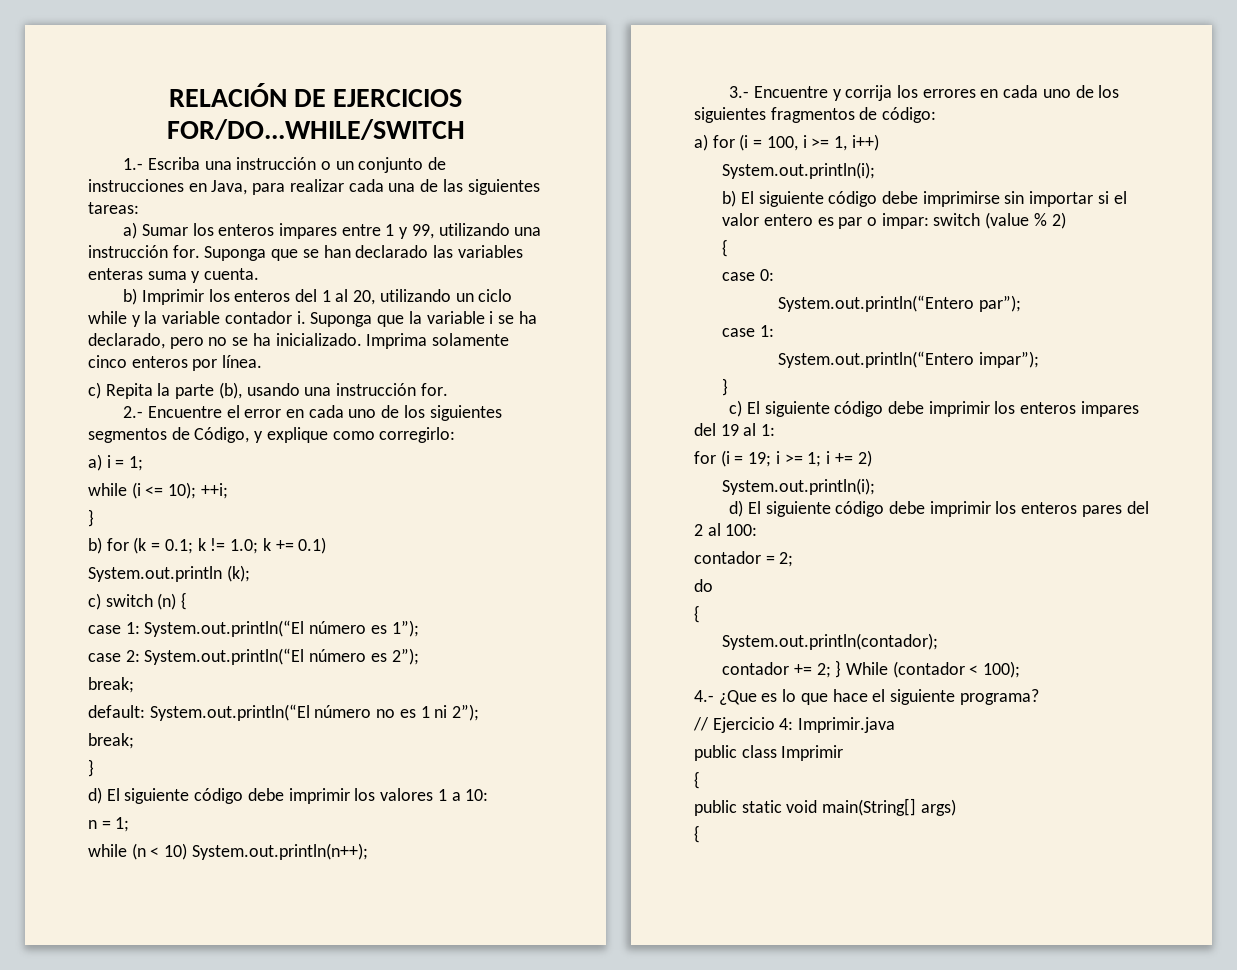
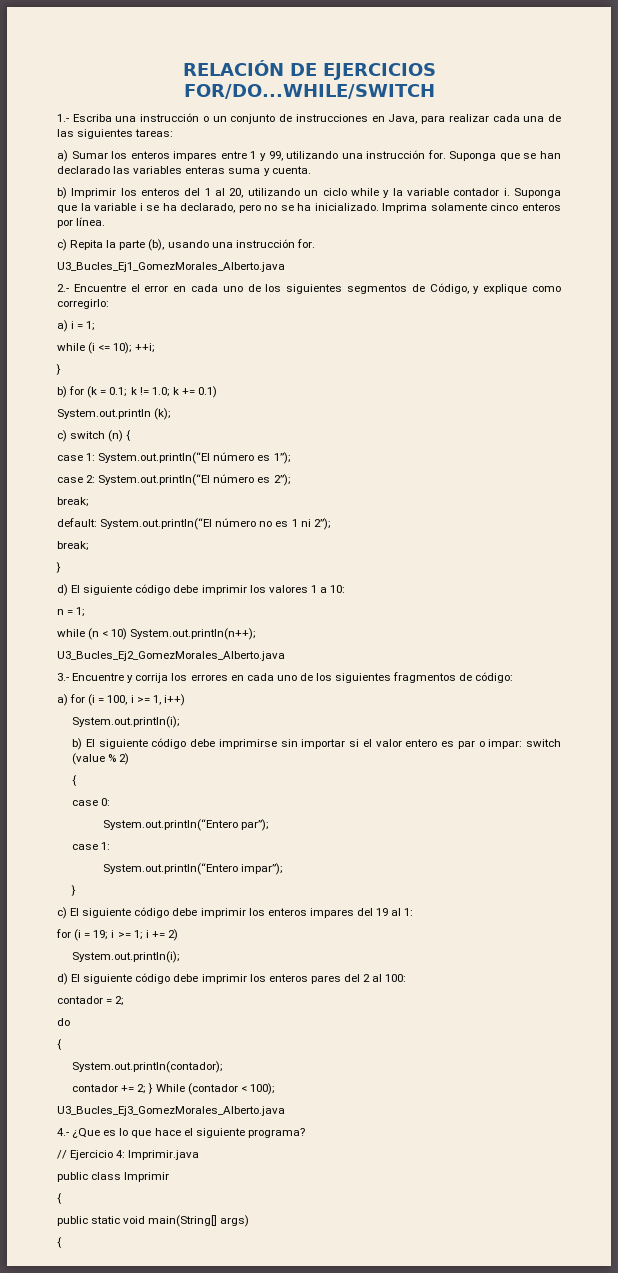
+ U3_Bucles_Ej1_GomezMorales_Alberto.java
+ U3_Bucles_Ej2_GomezMorales_Alberto.java
+ U3_Bucles_Ej3_GomezMorales_Alberto.java

